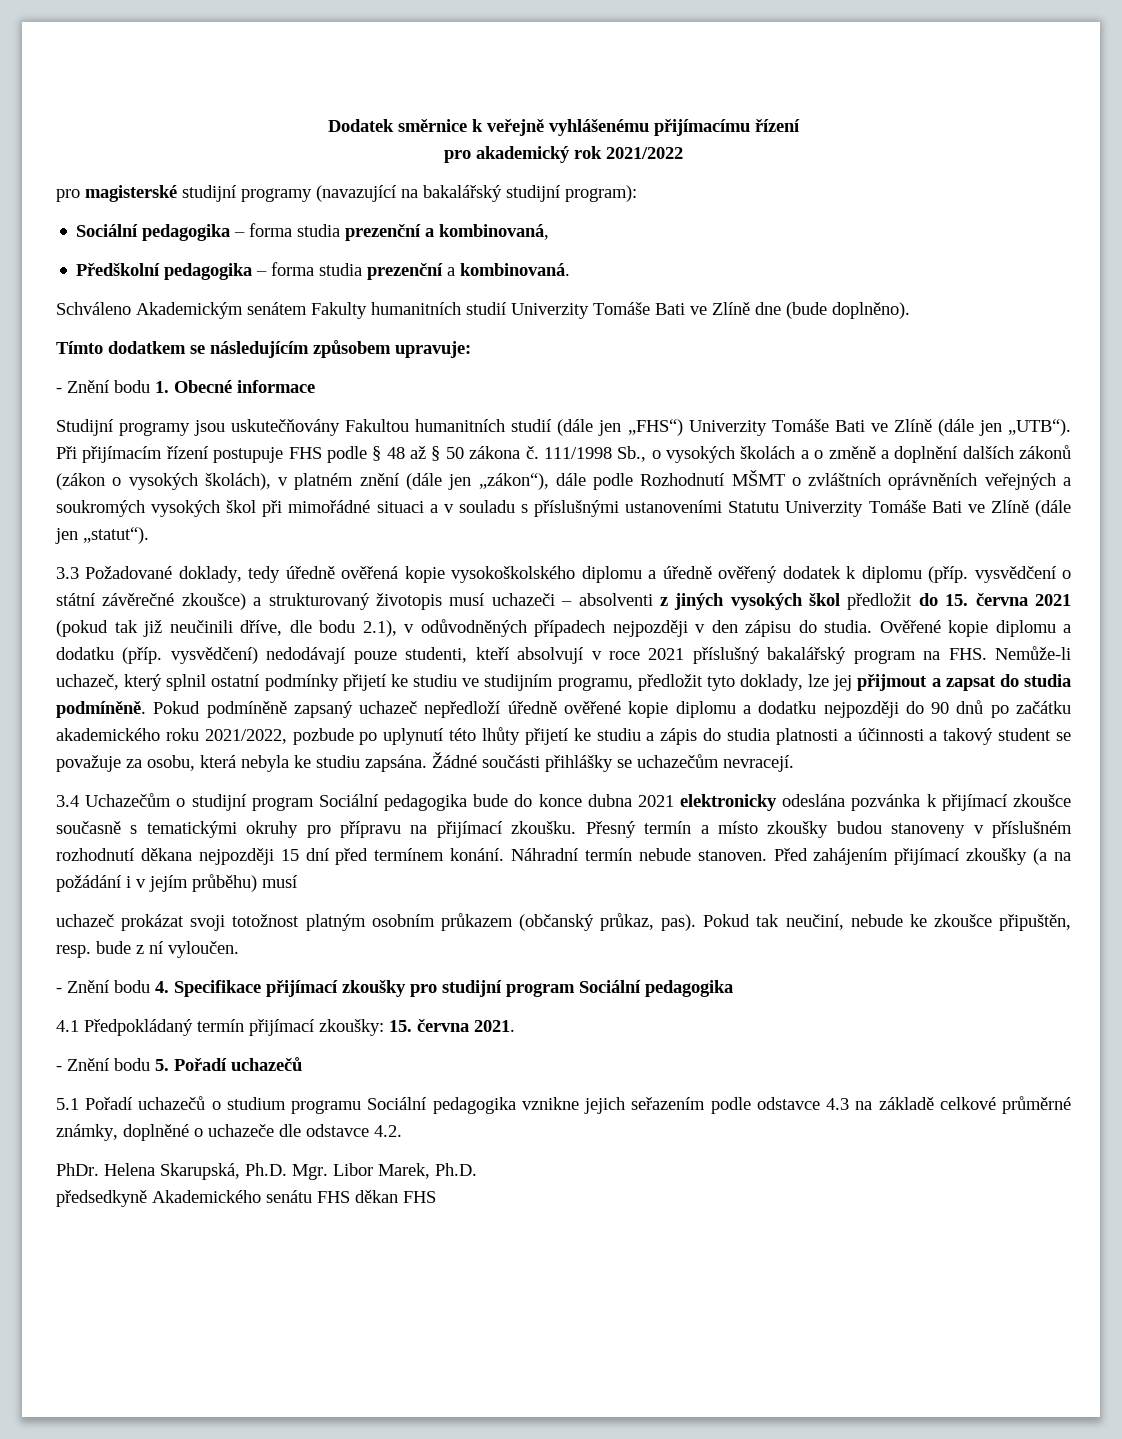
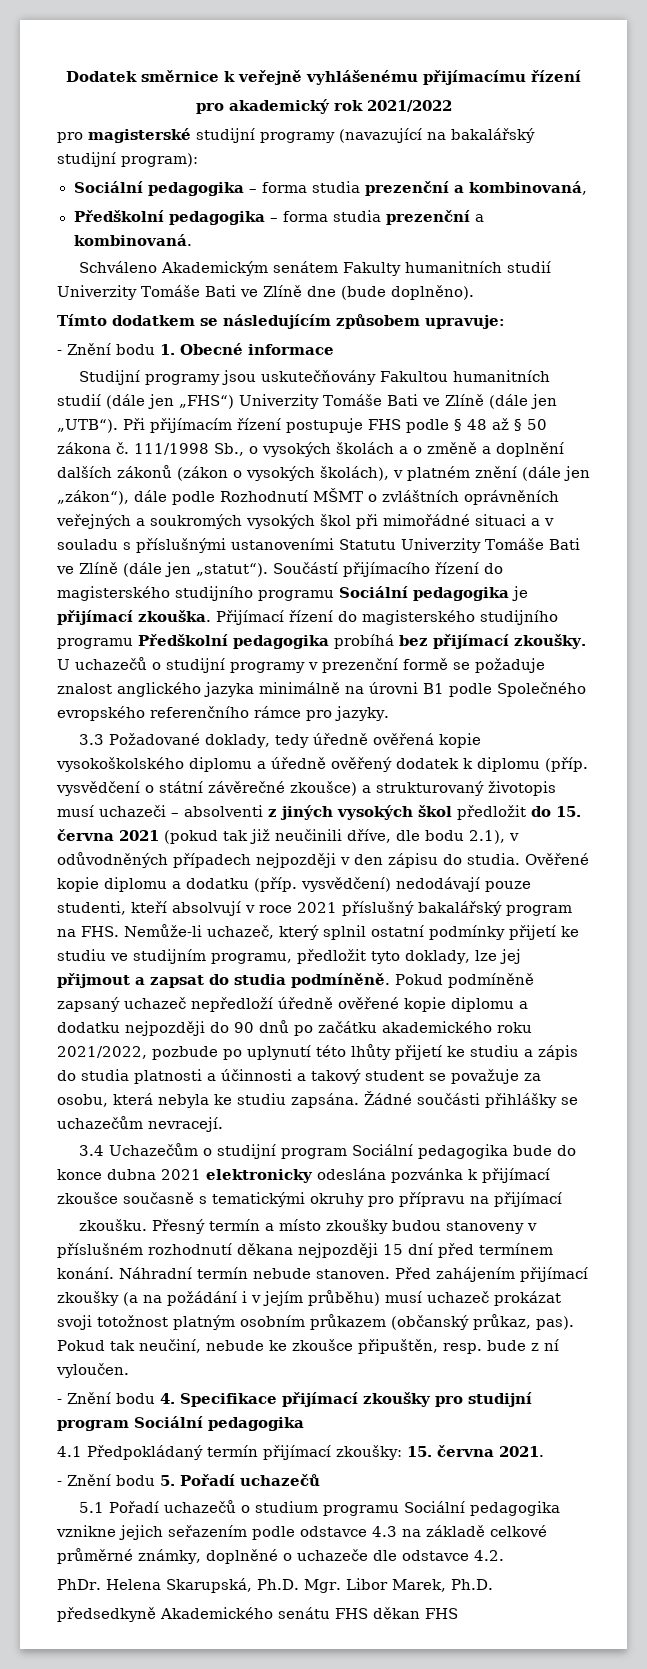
+ Součástí přijímacího řízení do magisterského studijního programu Sociální pedagogika je přijímací zkouška. Přijímací řízení do magisterského studijního programu Předškolní pedagogika probíhá bez přijímací zkoušky. U uchazečů o studijní programy v prezenční formě se požaduje znalost anglického jazyka minimálně na úrovni B1 podle Společného evropského referenčního rámce pro jazyky.
- 3.4 Uchazečům o studijní program Sociální pedagogika bude do konce dubna 2021 elektronicky odeslána pozvánka k přijímací zkoušce současně s tematickými okruhy pro přípravu na přijímací zkoušku.
+ 3.4 Uchazečům o studijní program Sociální pedagogika bude do konce dubna 2021 elektronicky odeslána pozvánka k přijímací zkoušce současně s tematickými okruhy pro přípravu na přijímací
+ zkoušku.
- Před zahájením přijímací zkoušky (a na požádání i v jejím průběhu) musí
- uchazeč prokázat svoji totožnost platným osobním průkazem (občanský průkaz, pas).
+ Před zahájením přijímací zkoušky (a na požádání i v jejím průběhu) musí uchazeč prokázat svoji totožnost platným osobním průkazem (občanský průkaz, pas).

